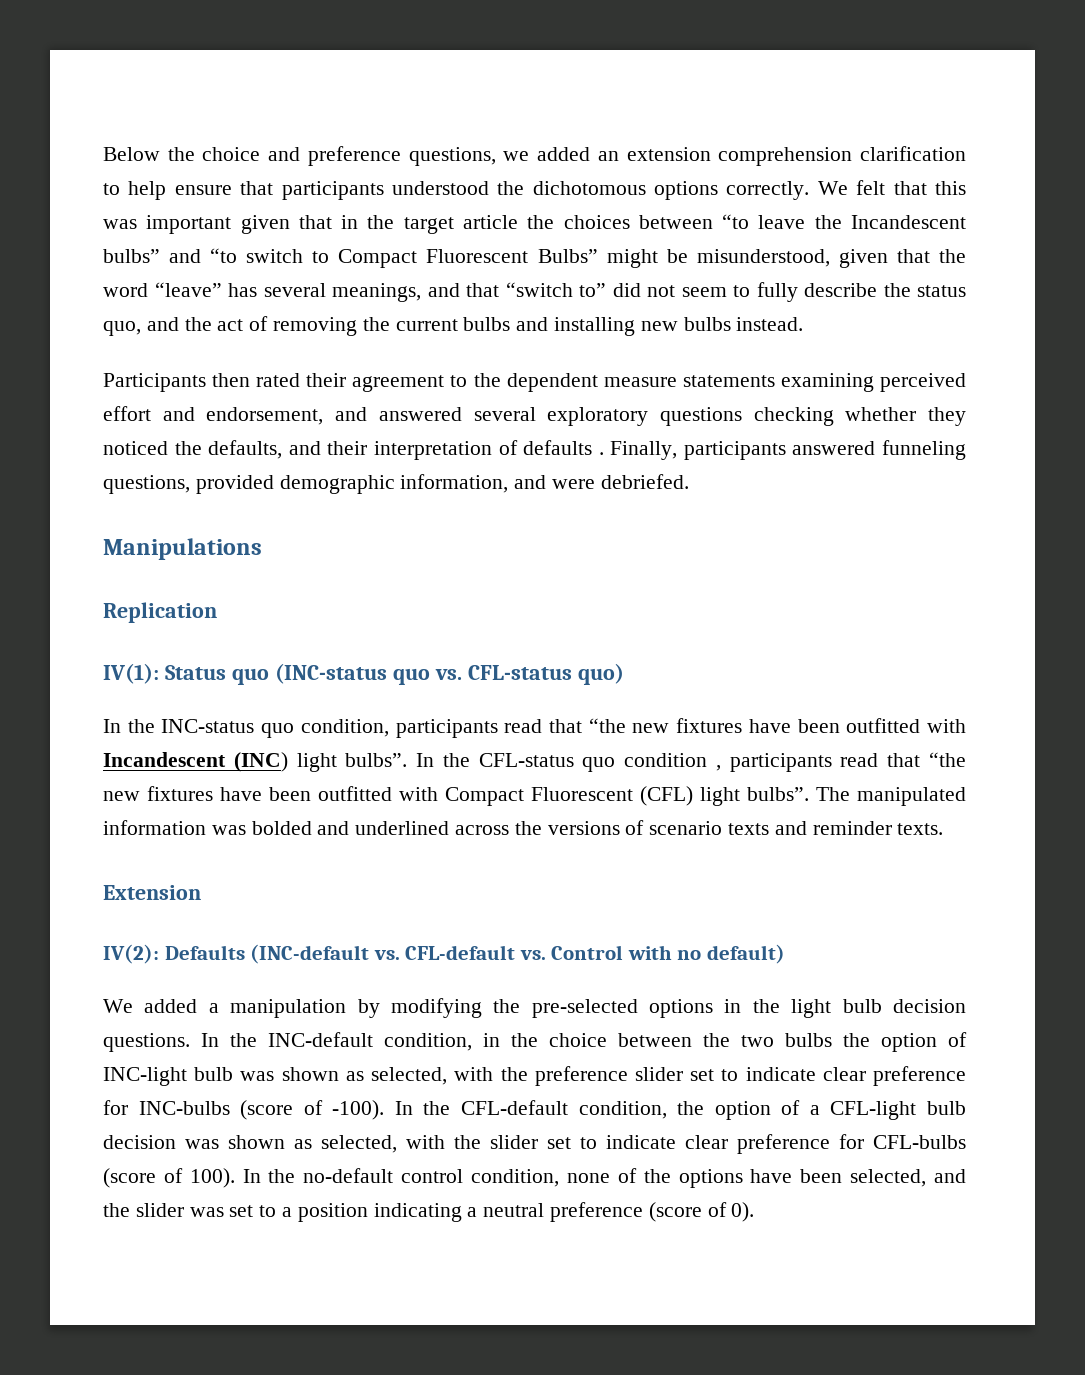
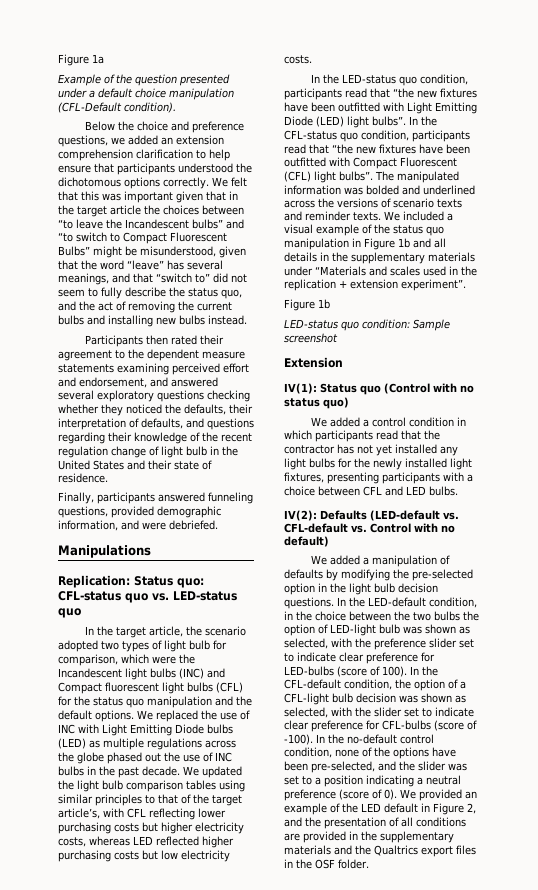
+ Figure 1a
+ Example of the question presented under a default choice manipulation (CFL-Default condition).
- Participants then rated their agreement to the dependent measure statements examining perceived effort and endorsement, and answered several exploratory questions checking whether they noticed the defaults, and their interpretation of defaults . Finally, participants answered funneling questions, provided demographic information, and were debriefed.
+ Participants then rated their agreement to the dependent measure statements examining perceived effort and endorsement, and answered several exploratory questions checking whether they noticed the defaults, their interpretation of defaults, and questions regarding their knowledge of the recent regulation change of light bulb in the United States and their state of residence.
+ Finally, participants answered funneling questions, provided demographic information, and were debriefed.
- Replication
- IV(1): Status quo (INC-status quo vs. CFL-status quo)
- In the INC-status quo condition, participants read that “the new fixtures have been outfitted with Incandescent (INC) light bulbs”.
+ Replication: Status quo: CFL-status quo vs. LED-status quo
+ In the target article, the scenario adopted two types of light bulb for comparison, which were the Incandescent light bulbs (INC) and Compact fluorescent light bulbs (CFL) for the status quo manipulation and the default options. We replaced the use of INC with Light Emitting Diode bulbs (LED) as multiple regulations across the globe phased out the use of INC bulbs in the past decade. We updated the light bulb comparison tables using similar principles to that of the target article’s, with CFL reflecting lower purchasing costs but higher electricity costs, whereas LED reflected higher purchasing costs but low electricity costs.
+ In the LED-status quo condition, participants read that “the new fixtures have been outfitted with Light Emitting Diode (LED) light bulbs”.
- In the CFL-status quo condition , participants read that “the new fixtures have been outfitted with Compact Fluorescent (CFL) light bulbs”.
+ In the CFL-status quo condition, participants read that “the new fixtures have been outfitted with Compact Fluorescent (CFL) light bulbs”.
- The manipulated information was bolded and underlined across the versions of scenario texts and reminder texts.
+ The manipulated information was bolded and underlined across the versions of scenario texts and reminder texts. We included a visual example of the status quo manipulation in Figure 1b and all details in the supplementary materials under “Materials and scales used in the replication + extension experiment”.
+ Figure 1b
+ LED-status quo condition: Sample screenshot
  Extension
+ IV(1): Status quo (Control with no status quo)
+ We added a control condition in which participants read that the contractor has not yet installed any light bulbs for the newly installed light fixtures, presenting participants with a choice between CFL and LED bulbs.
- IV(2): Defaults (INC-default vs. CFL-default vs. Control with no default)
+ IV(2): Defaults (LED-default vs. CFL-default vs. Control with no default)
- We added a manipulation by modifying the pre-selected options in the light bulb decision questions.
+ We added a manipulation of defaults by modifying the pre-selected option in the light bulb decision questions.
- In the INC-default condition, in the choice between the two bulbs the option of INC-light bulb was shown as selected, with the preference slider set to indicate clear preference for INC-bulbs (score of -100).
+ In the LED-default condition, in the choice between the two bulbs the option of LED-light bulb was shown as selected, with the preference slider set to indicate clear preference for LED-bulbs (score of 100).
- In the CFL-default condition, the option of a CFL-light bulb decision was shown as selected, with the slider set to indicate clear preference for CFL-bulbs (score of 100).
+ In the CFL-default condition, the option of a CFL-light bulb decision was shown as selected, with the slider set to indicate clear preference for CFL-bulbs (score of -100).
- In the no-default control condition, none of the options have been selected, and the slider was set to a position indicating a neutral preference (score of 0).
+ In the no-default control condition, none of the options have been pre-selected, and the slider was set to a position indicating a neutral preference (score of 0).
+ We provided an example of the LED default in Figure 2, and the presentation of all conditions are provided in the supplementary materials and the Qualtrics export files in the OSF folder.

